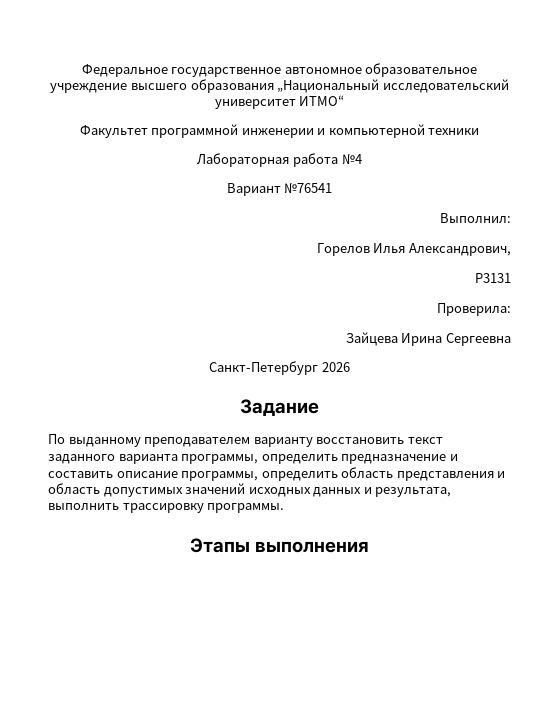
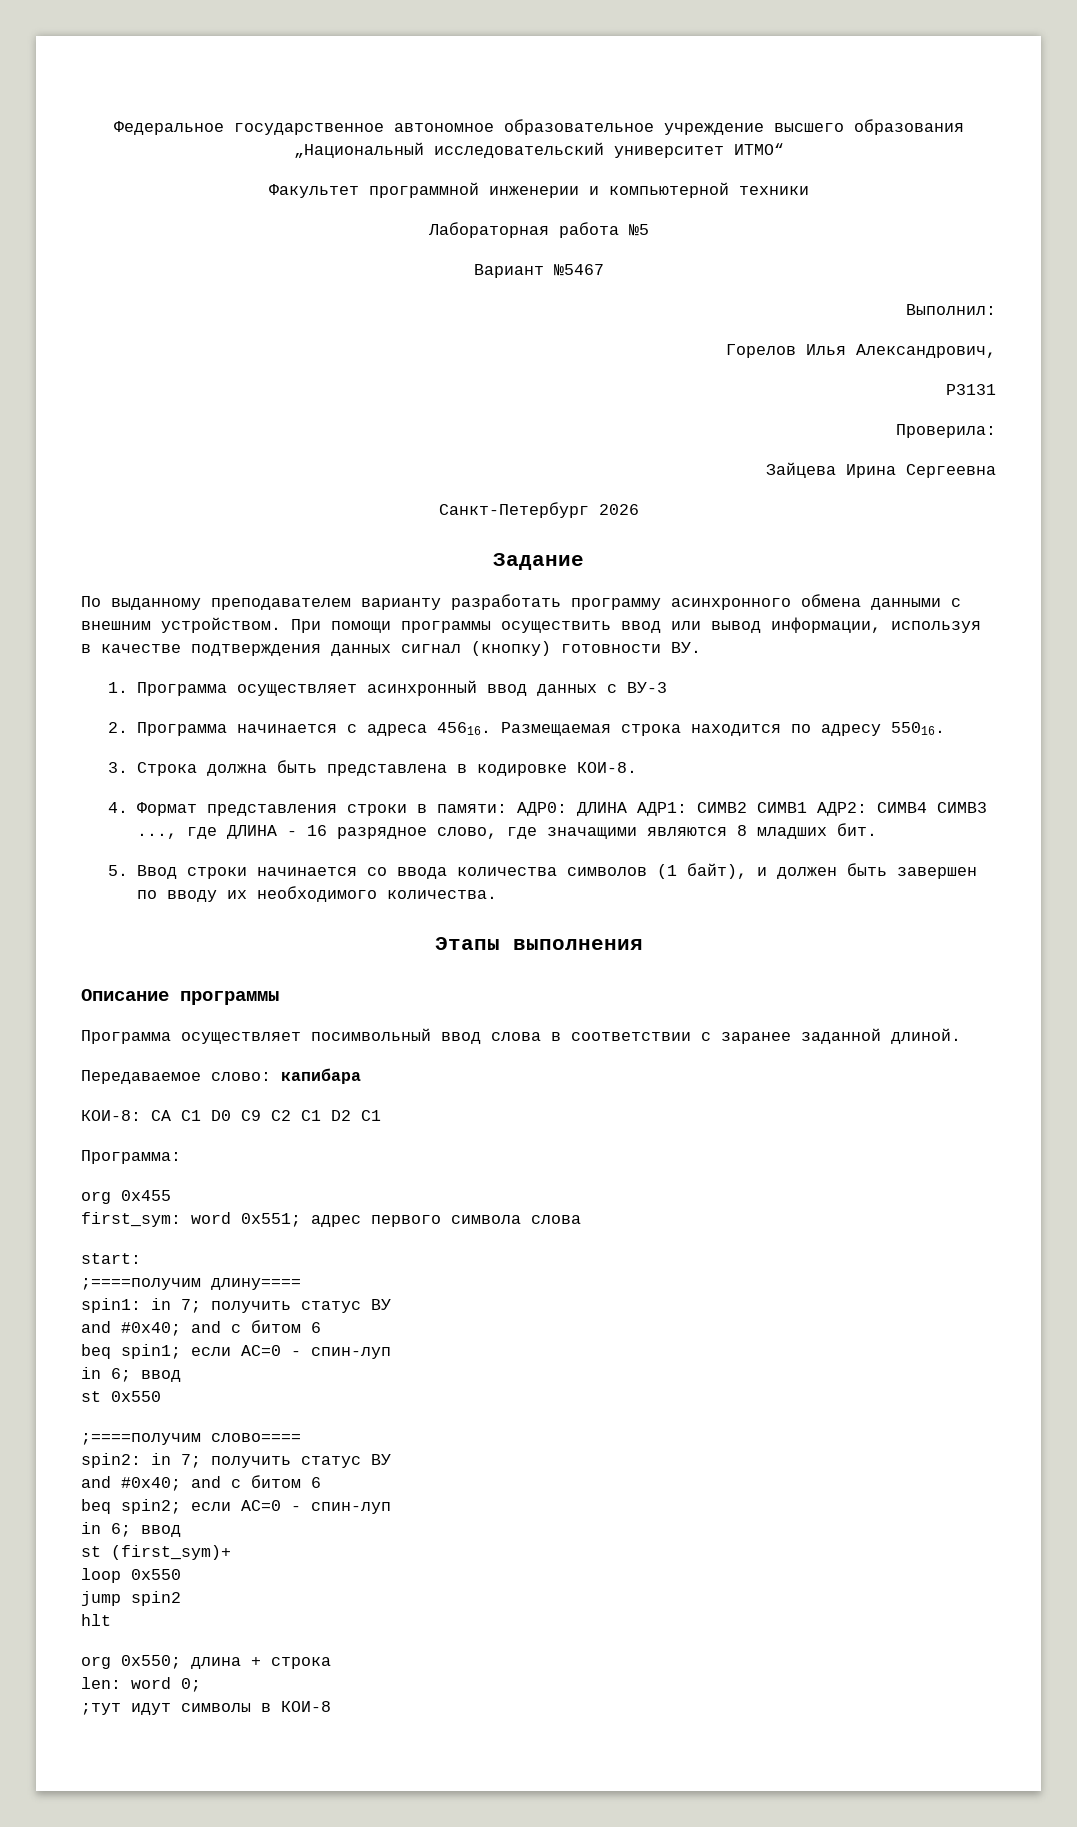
- Лабораторная работа №4
+ Лабораторная работа №5
- Вариант №76541
+ Вариант №5467
- По выданному преподавателем варианту восстановить текст заданного варианта программы, определить предназначение и составить описание программы, определить область представления и область допустимых значений исходных данных и результата, выполнить трассировку программы.
+ По выданному преподавателем варианту разработать программу асинхронного обмена данными с внешним устройством. При помощи программы осуществить ввод или вывод информации, используя в качестве подтверждения данных сигнал (кнопку) готовности ВУ.
+ 1. Программа осуществляет асинхронный ввод данных с ВУ-3
+ 2. Программа начинается с адреса 45616. Размещаемая строка находится по адресу 55016.
+ 3. Строка должна быть представлена в кодировке КОИ-8.
+ 4. Формат представления строки в памяти: АДР0: ДЛИНА АДР1: СИМВ2 СИМВ1 АДР2: СИМВ4 СИМВ3 ..., где ДЛИНА - 16 разрядное слово, где значащими являются 8 младших бит.
+ 5. Ввод строки начинается со ввода количества символов (1 байт), и должен быть завершен по вводу их необходимого количества.
  Этапы выполнения
+ Описание программы
+ Программа осуществляет посимвольный ввод слова в соответствии с заранее заданной длиной.
+ Передаваемое слово: капибара
+ КОИ-8: CA C1 D0 C9 C2 C1 D2 C1
+ Программа:
+ org 0x455
+ first_sym: word 0x551; адрес первого символа слова
+ start:
+ ;====получим длину====
+ spin1: in 7; получить статус ВУ
+ and #0x40; and с битом 6
+ beq spin1; если AC=0 - спин-луп
+ in 6; ввод
+ st 0x550
+ ;====получим слово====
+ spin2: in 7; получить статус ВУ
+ and #0x40; and с битом 6
+ beq spin2; если AC=0 - спин-луп
+ in 6; ввод
+ st (first_sym)+
+ loop 0x550
+ jump spin2
+ hlt
+ org 0x550; длина + строка
+ len: word 0;
+ ;тут идут символы в КОИ-8

